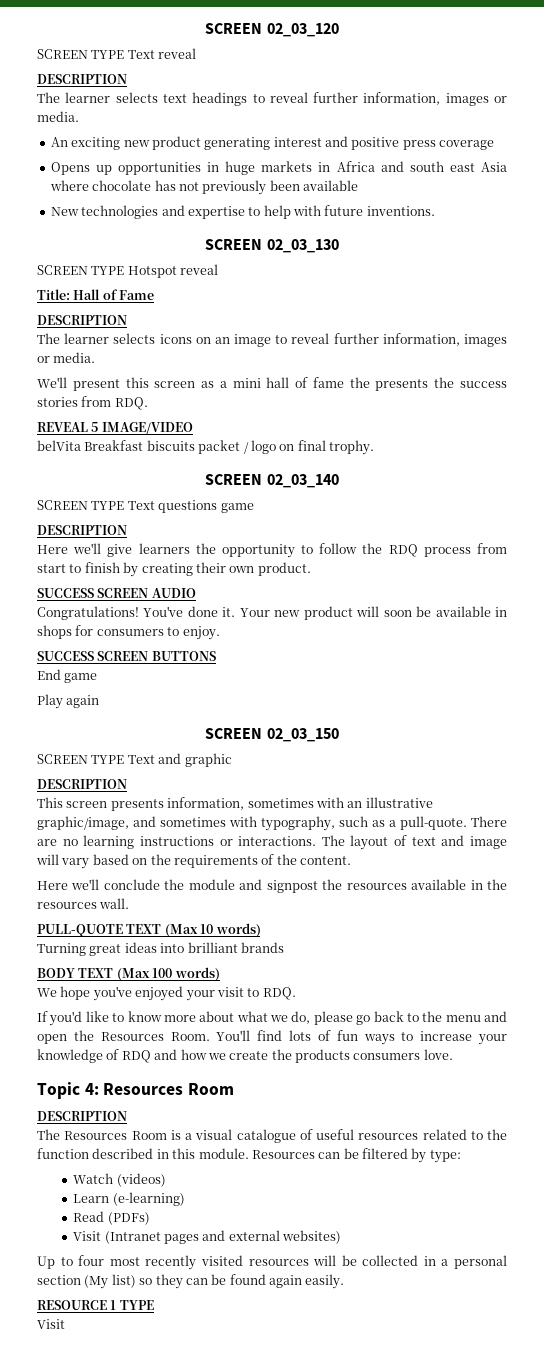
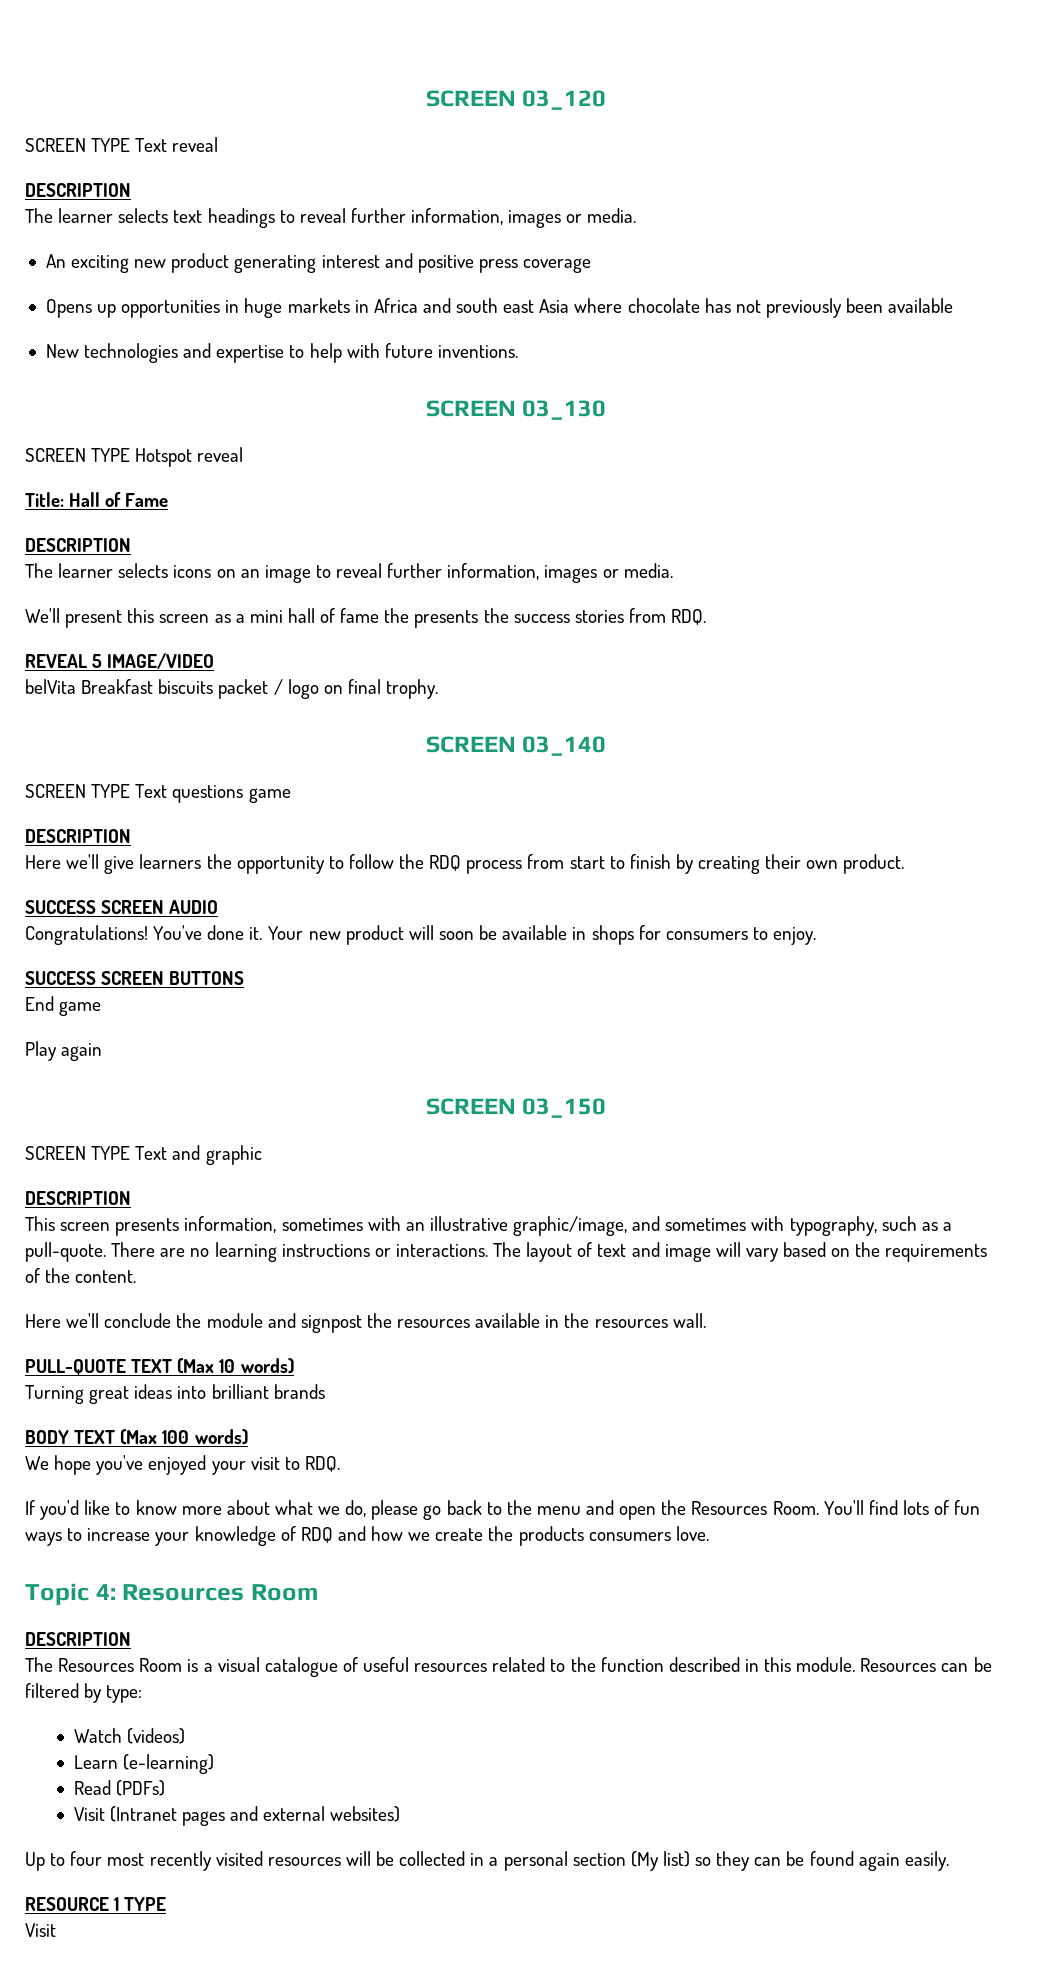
- SCREEN 02_03_120
+ SCREEN 03_120
- SCREEN 02_03_130
+ SCREEN 03_130
- SCREEN 02_03_140
+ SCREEN 03_140
- SCREEN 02_03_150
+ SCREEN 03_150

